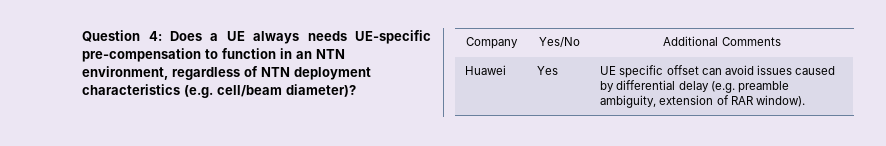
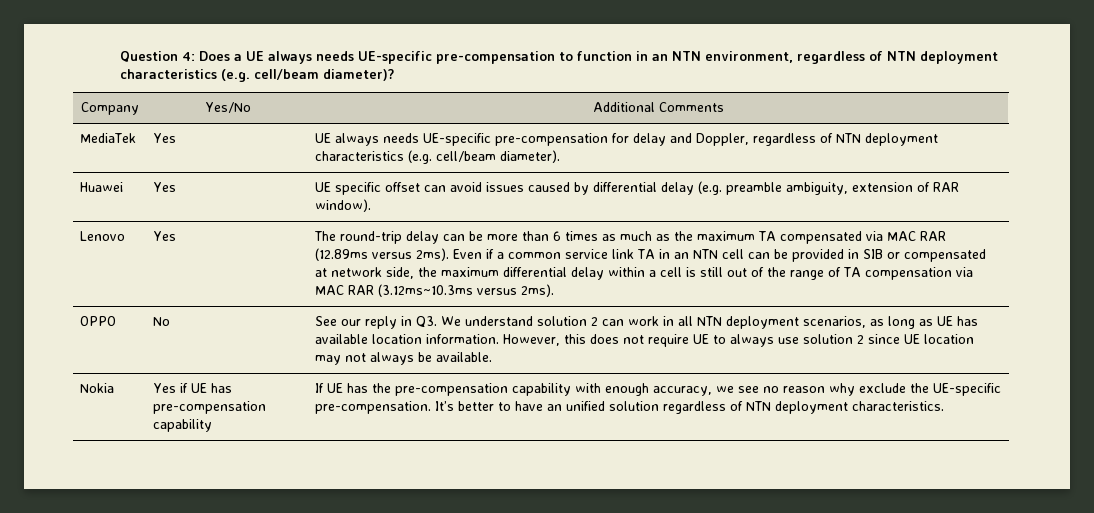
+ MediaTek | Yes | UE always needs UE-specific pre-compensation for delay and Doppler, regardless of NTN deployment characteristics (e.g. cell/beam diameter).
+ Lenovo | Yes | The round-trip delay can be more than 6 times as much as the maximum TA compensated via MAC RAR (12.89ms versus 2ms). Even if a common service link TA in an NTN cell can be provided in SIB or compensated at network side, the maximum differential delay within a cell is still out of the range of TA compensation via MAC RAR (3.12ms~10.3ms versus 2ms).
+ OPPO | No | See our reply in Q3. We understand solution 2 can work in all NTN deployment scenarios, as long as UE has available location information. However, this does not require UE to always use solution 2 since UE location may not always be available.
+ Nokia | Yes if UE has pre-compensation capability | If UE has the pre-compensation capability with enough accuracy, we see no reason why exclude the UE-specific pre-compensation. It’s better to have an unified solution regardless of NTN deployment characteristics.

